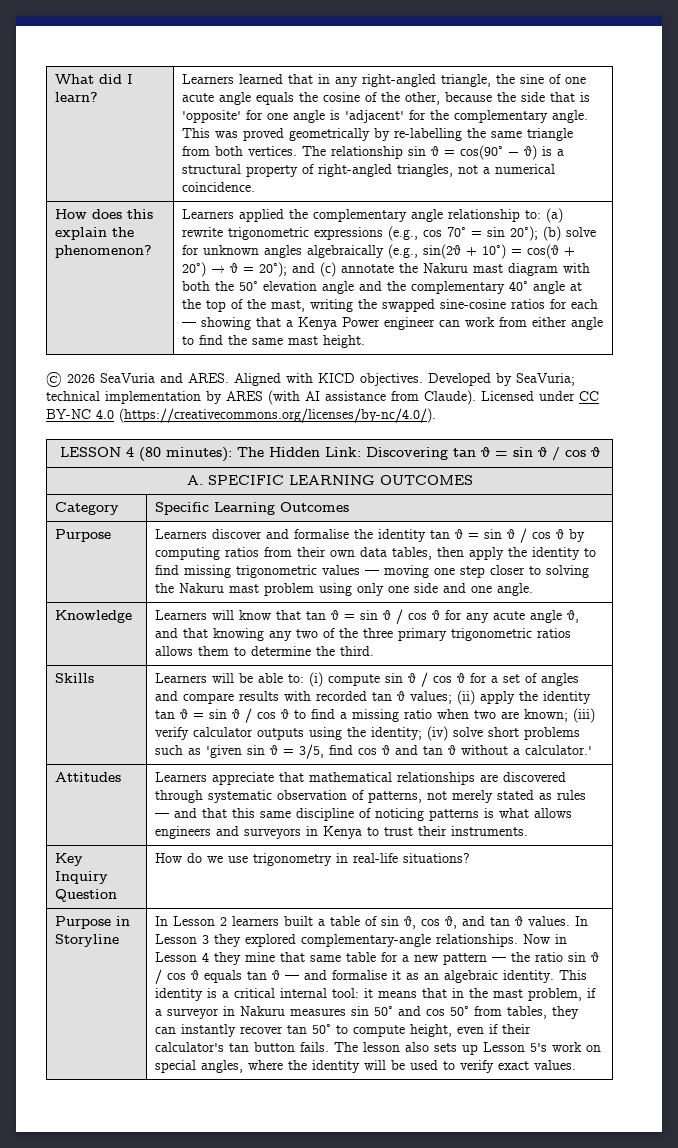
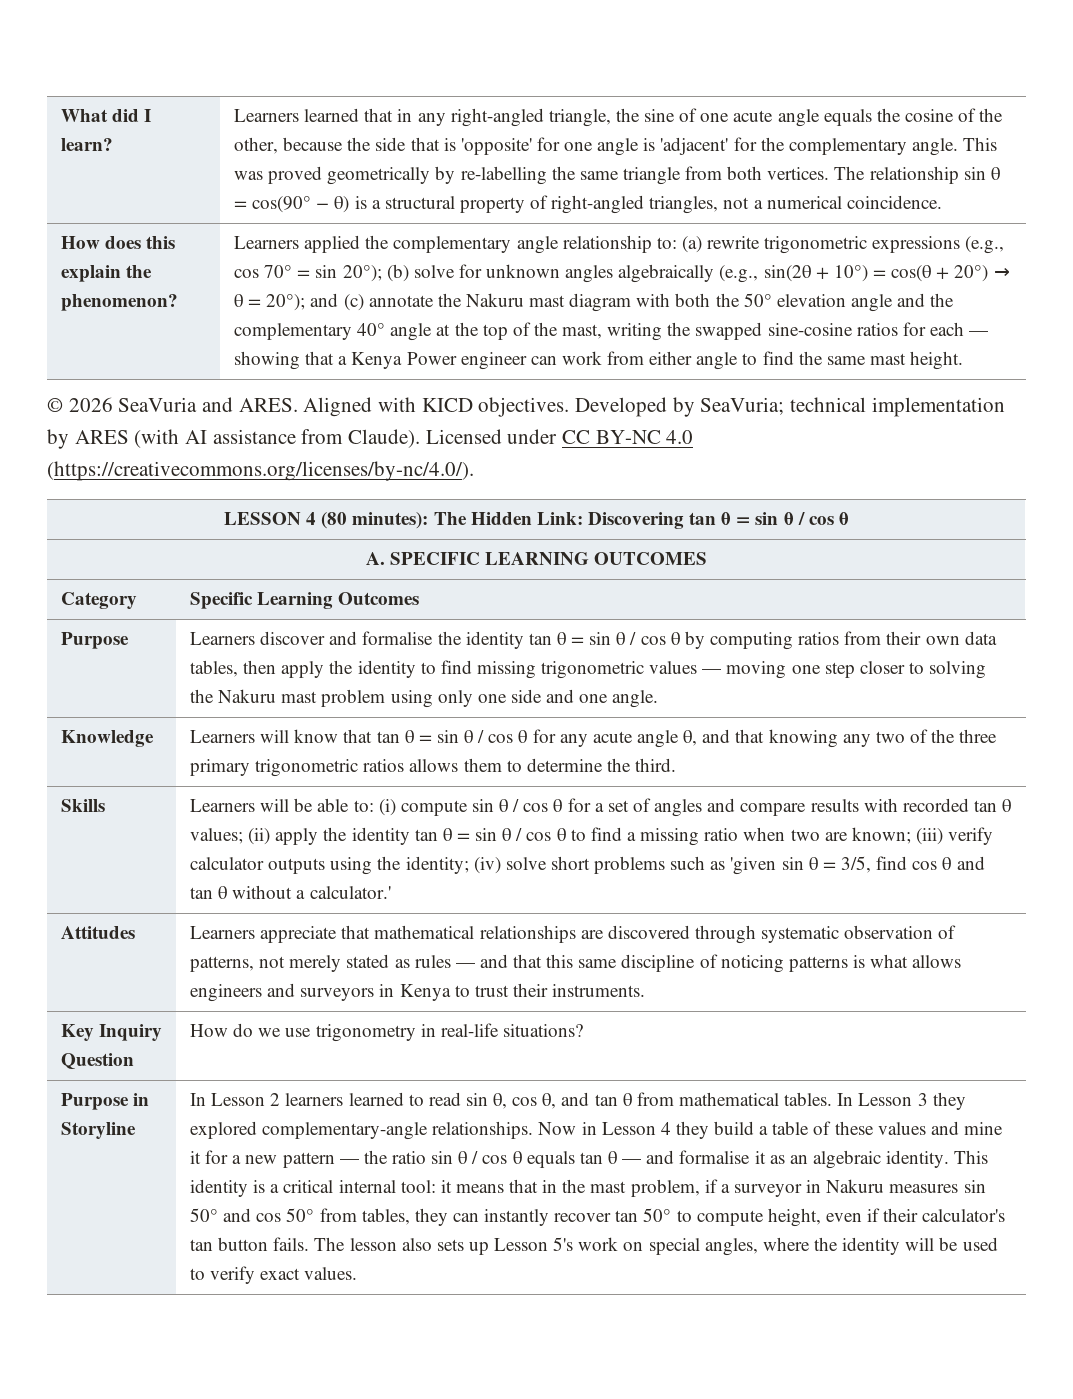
- In Lesson 2 learners built a table of sin θ, cos θ, and tan θ values.
+ In Lesson 2 learners learned to read sin θ, cos θ, and tan θ from mathematical tables.
- Now in Lesson 4 they mine that same table for a new pattern — the ratio sin θ / cos θ equals tan θ — and formalise it as an algebraic identity.
+ Now in Lesson 4 they build a table of these values and mine it for a new pattern — the ratio sin θ / cos θ equals tan θ — and formalise it as an algebraic identity.

